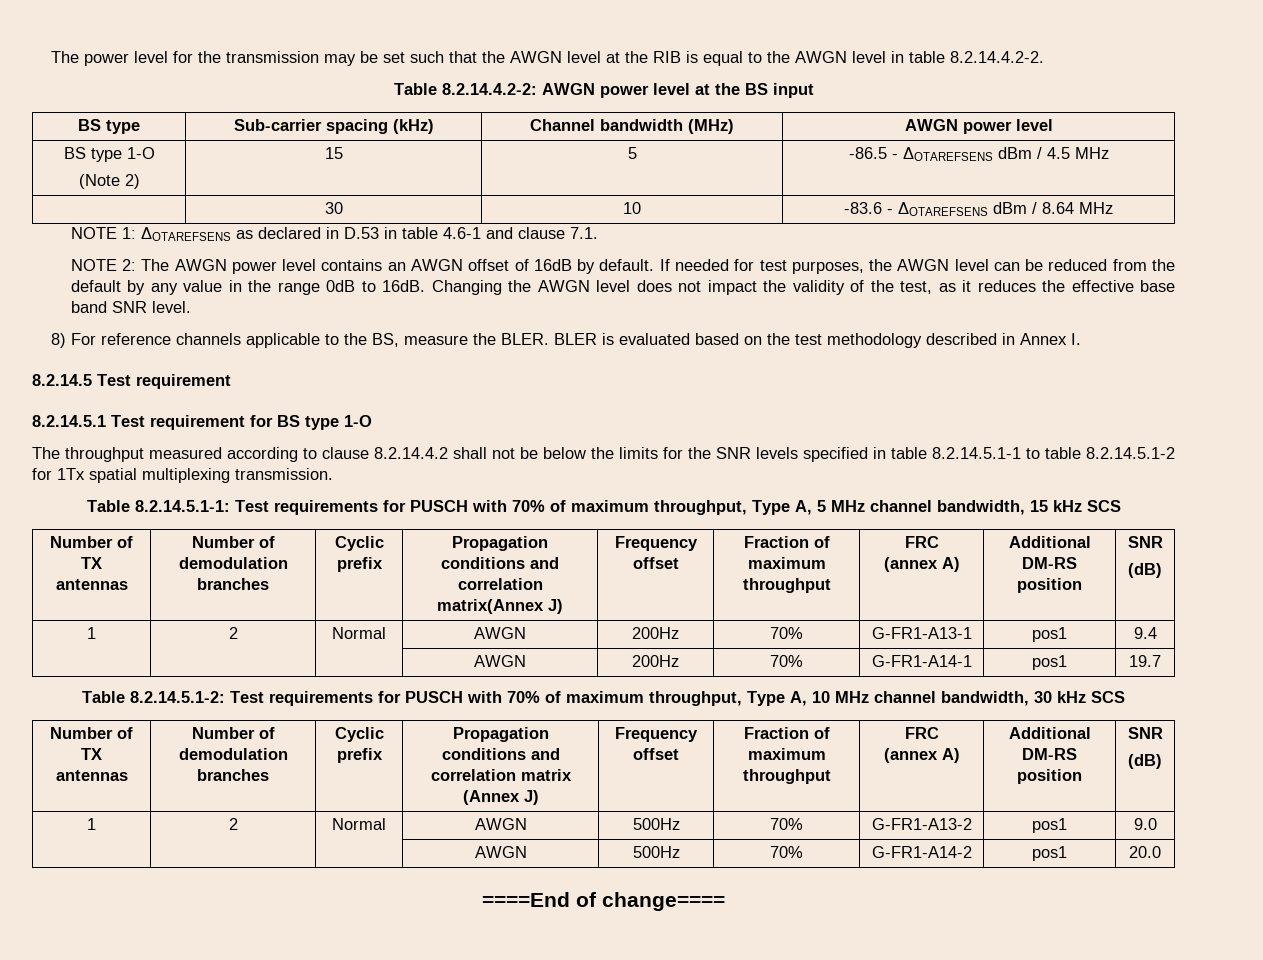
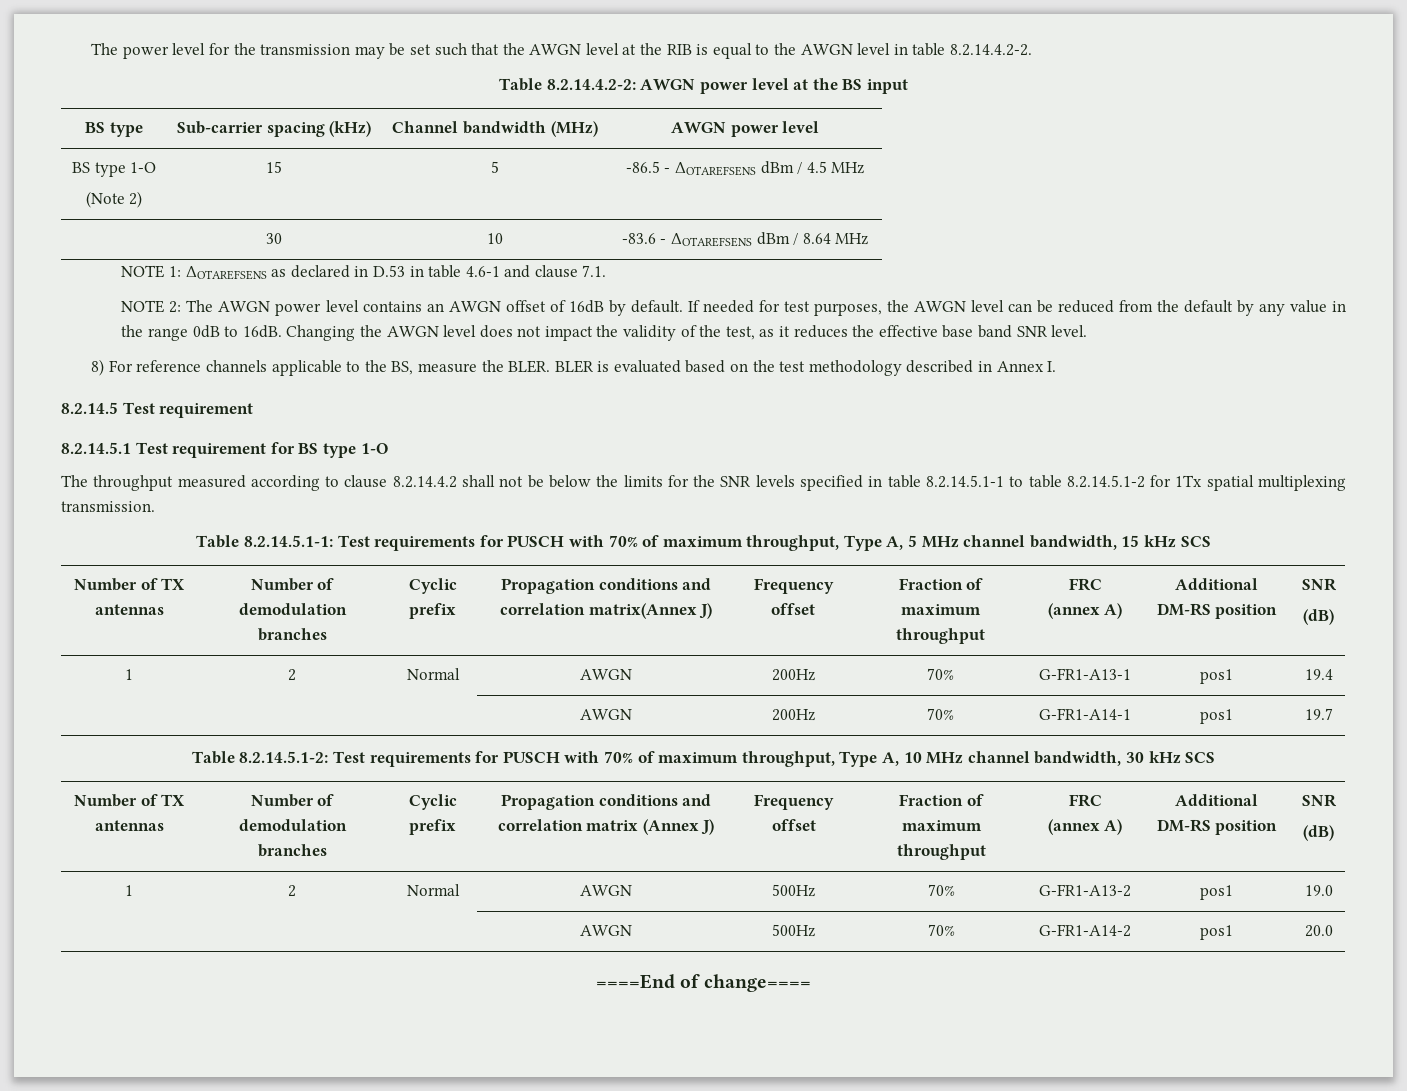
- 1 | 2 | Normal | AWGN | 200Hz | 70% | G-FR1-A13-1 | pos1 | 9.4
+ 1 | 2 | Normal | AWGN | 200Hz | 70% | G-FR1-A13-1 | pos1 | 19.4
- 1 | 2 | Normal | AWGN | 500Hz | 70% | G-FR1-A13-2 | pos1 | 9.0
+ 1 | 2 | Normal | AWGN | 500Hz | 70% | G-FR1-A13-2 | pos1 | 19.0

